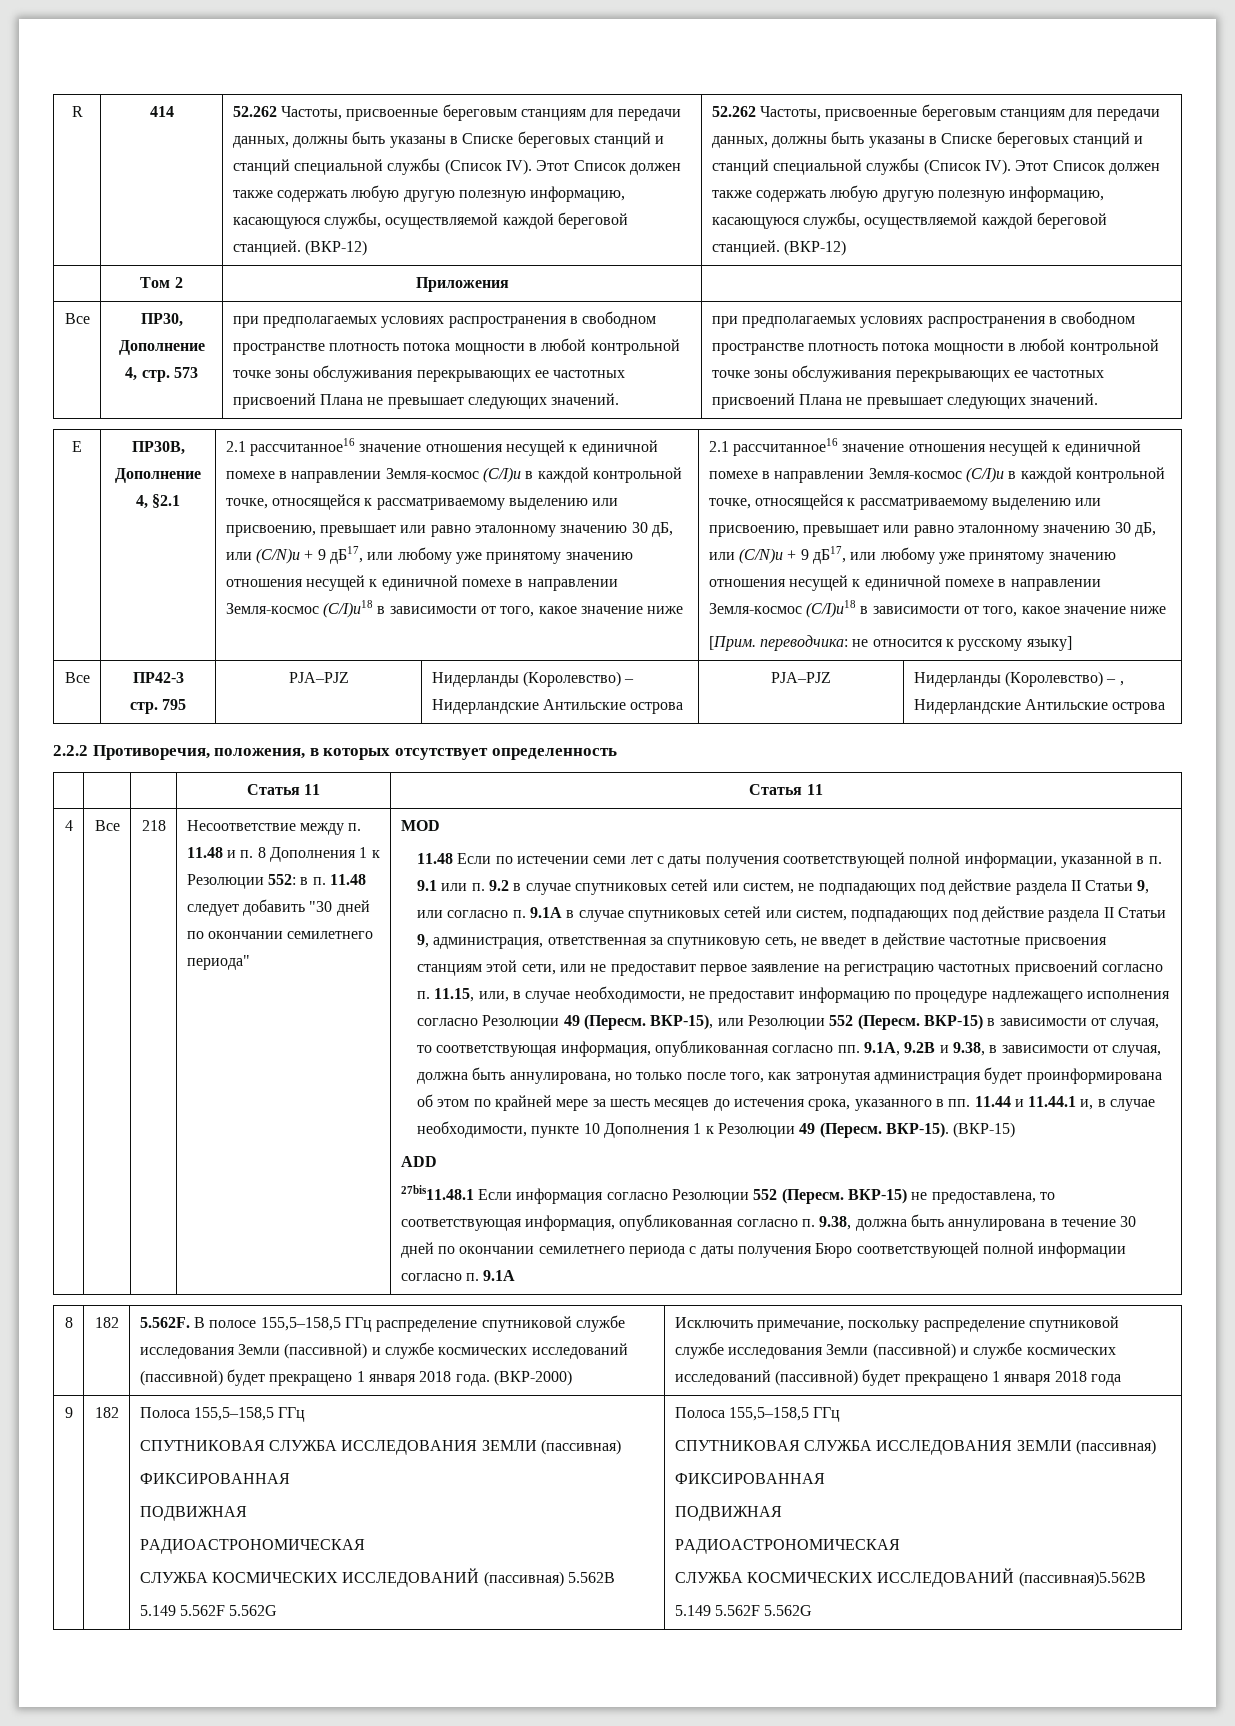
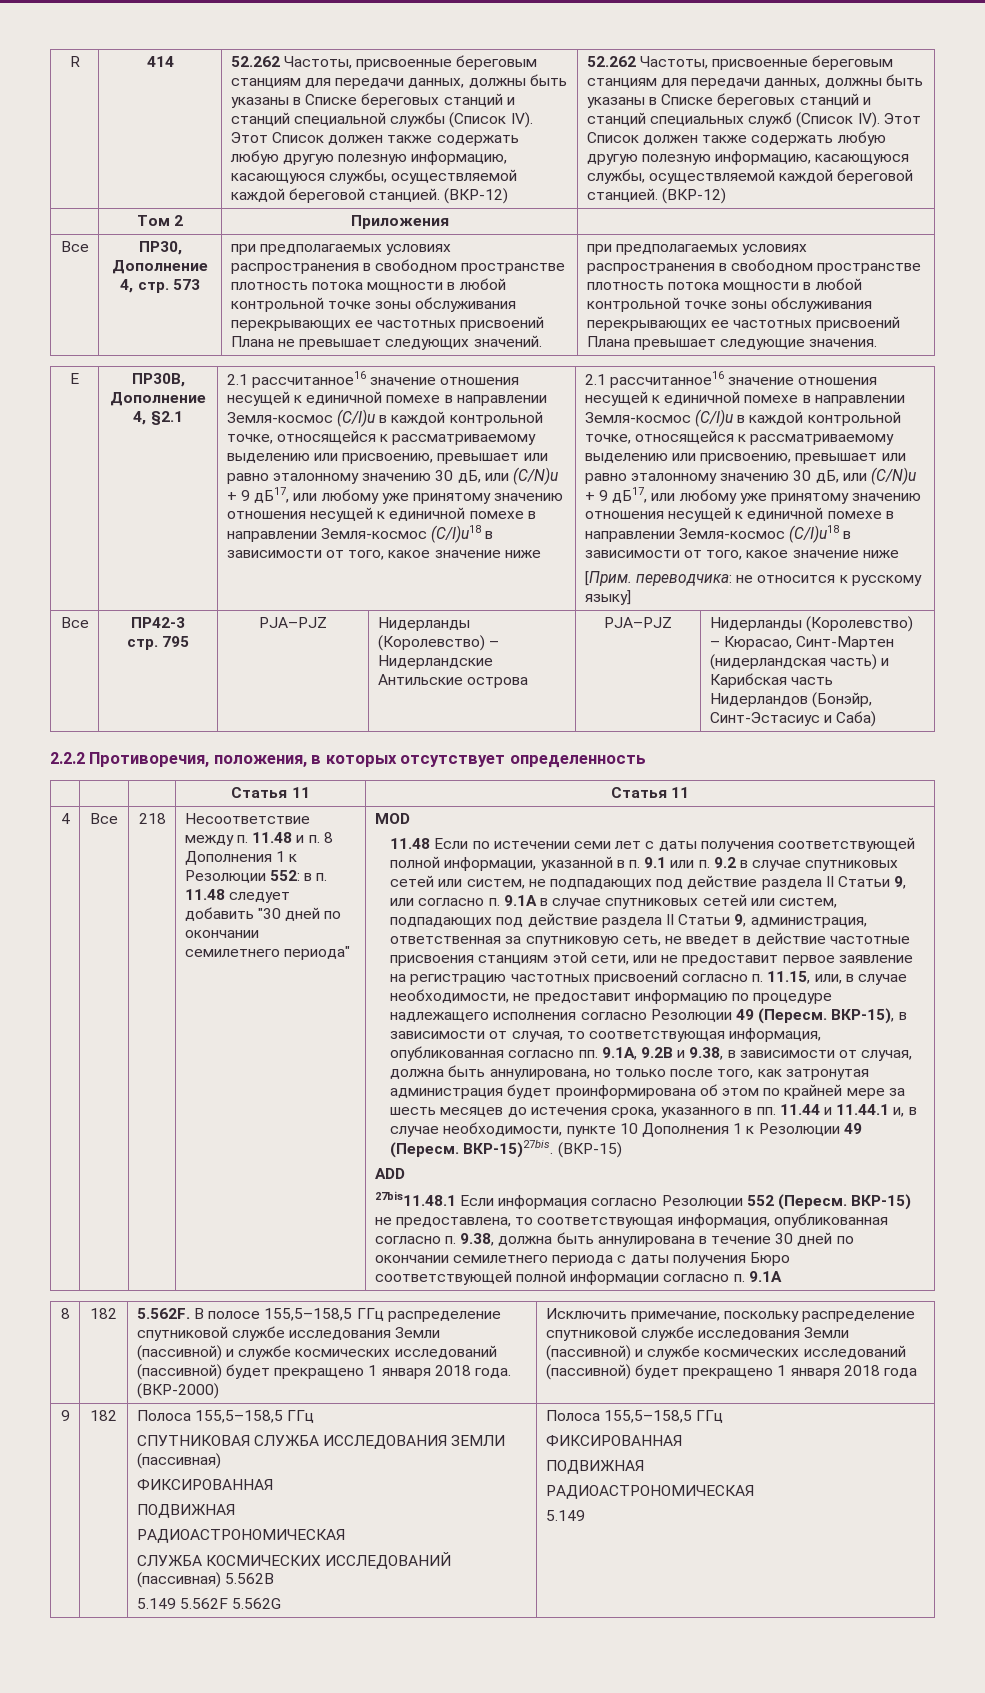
- (ВКР-12) | 52.262 Частоты, присвоенные береговым станциям для передачи данных, должны быть указаны в Списке береговых станций и станций специальной службы (Список IV). Этот Список должен также содержать любую другую полезную информацию, касающуюся службы, осуществляемой каждой береговой станцией.
+ (ВКР-12) | 52.262 Частоты, присвоенные береговым станциям для передачи данных, должны быть указаны в Списке береговых станций и станций специальных служб (Список IV). Этот Список должен также содержать любую другую полезную информацию, касающуюся службы, осуществляемой каждой береговой станцией.
- при предполагаемых условиях распространения в свободном пространстве плотность потока мощности в любой контрольной точке зоны обслуживания перекрывающих ее частотных присвоений Плана не превышает следующих значений. | при предполагаемых условиях распространения в свободном пространстве плотность потока мощности в любой контрольной точке зоны обслуживания перекрывающих ее частотных присвоений Плана не превышает следующих значений.
+ при предполагаемых условиях распространения в свободном пространстве плотность потока мощности в любой контрольной точке зоны обслуживания перекрывающих ее частотных присвоений Плана не превышает следующих значений. | при предполагаемых условиях распространения в свободном пространстве плотность потока мощности в любой контрольной точке зоны обслуживания перекрывающих ее частотных присвоений Плана превышает следующие значения.
  Все | ПР42-3
- стр. 795 | PJA–PJZ | Нидерланды (Королевство) – Нидерландские Антильские острова | PJA–PJZ | Нидерланды (Королевство) – , Нидерландские Антильские острова
+ стр. 795 | PJA–PJZ | Нидерланды (Королевство) – Нидерландские Антильские острова | PJA–PJZ | Нидерланды (Королевство) – Кюрасао, Синт-Мартен (нидерландская часть) и Карибская часть Нидерландов (Бонэйр, Синт-Эстасиус и Саба)
- ВКР-15), или Резолюции 552 (Пересм. ВКР-15) в зависимости от случая, то соответствующая информация, опубликованная согласно пп. 9.1А, 9.2B и 9.38, в зависимости от случая, должна быть аннулирована, но только после того, как затронутая администрация будет проинформирована об этом по крайней мере за шесть месяцев до истечения срока, указанного в пп. 11.44 и 11.44.1 и, в случае необходимости, пункте 10 Дополнения 1 к Резолюции 49 (Пересм.
+ ВКР-15), в зависимости от случая, то соответствующая информация, опубликованная согласно пп. 9.1А, 9.2B и 9.38, в зависимости от случая, должна быть аннулирована, но только после того, как затронутая администрация будет проинформирована об этом по крайней мере за шесть месяцев до истечения срока, указанного в пп. 11.44 и 11.44.1 и, в случае необходимости, пункте 10 Дополнения 1 к Резолюции 49 (Пересм.
- ВКР-15).
+ ВКР-15)27bis.
  9 | 182 | Полоса 155,5–158,5 ГГц
  СПУТНИКОВАЯ СЛУЖБА ИССЛЕДОВАНИЯ ЗЕМЛИ (пассивная)
  ФИКСИРОВАННАЯ
  ПОДВИЖНАЯ
  РАДИОАСТРОНОМИЧЕСКАЯ
  СЛУЖБА КОСМИЧЕСКИХ ИССЛЕДОВАНИЙ (пассивная) 5.562B
  5.149 5.562F 5.562G | Полоса 155,5–158,5 ГГц
- СПУТНИКОВАЯ СЛУЖБА ИССЛЕДОВАНИЯ ЗЕМЛИ (пассивная)
  ФИКСИРОВАННАЯ
  ПОДВИЖНАЯ
  РАДИОАСТРОНОМИЧЕСКАЯ
- СЛУЖБА КОСМИЧЕСКИХ ИССЛЕДОВАНИЙ (пассивная)5.562B
- 5.149 5.562F 5.562G
+ 5.149

